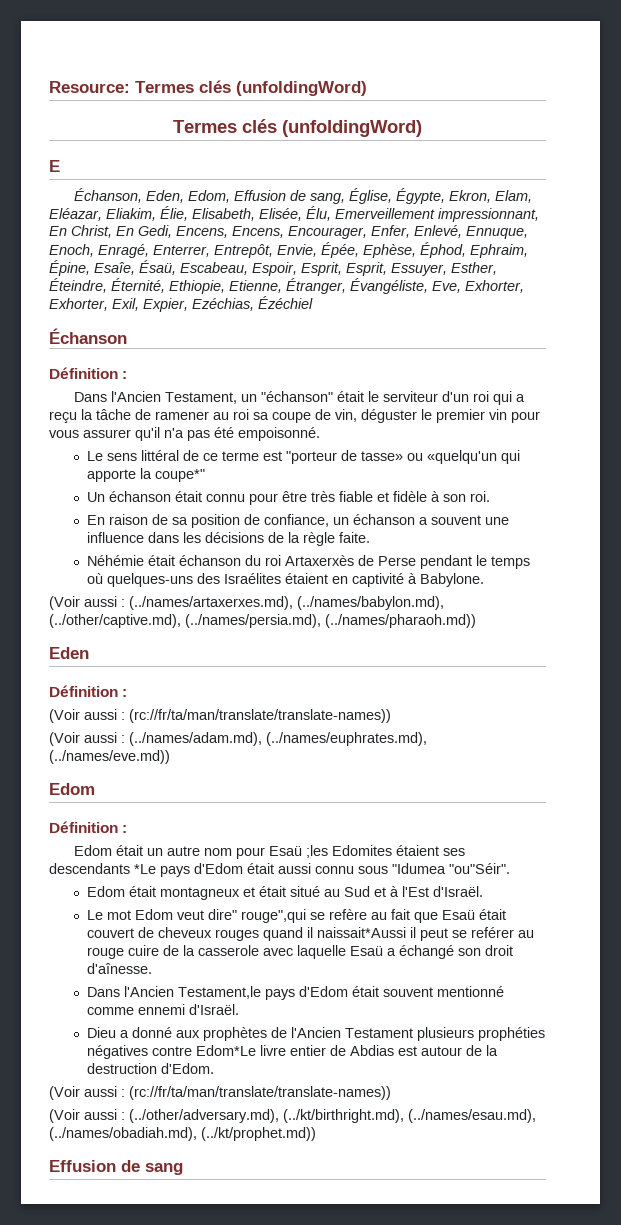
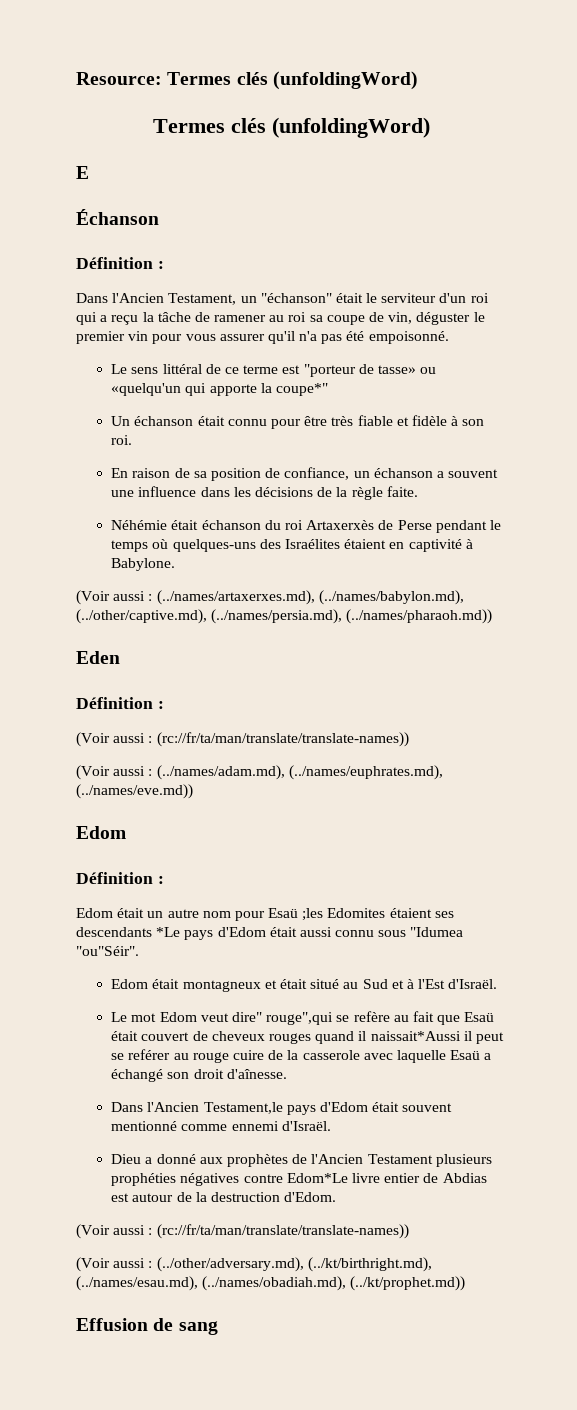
- Échanson, Eden, Edom, Effusion de sang, Église, Égypte, Ekron, Elam, Eléazar, Eliakim, Élie, Elisabeth, Elisée, Élu, Emerveillement impressionnant, En Christ, En Gedi, Encens, Encens, Encourager, Enfer, Enlevé, Ennuque, Enoch, Enragé, Enterrer, Entrepôt, Envie, Épée, Ephèse, Éphod, Ephraim, Épine, Esaîe, Ésaü, Escabeau, Espoir, Esprit, Esprit, Essuyer, Esther, Éteindre, Éternité, Ethiopie, Etienne, Étranger, Évangéliste, Eve, Exhorter, Exhorter, Exil, Expier, Ezéchias, Ézéchiel

